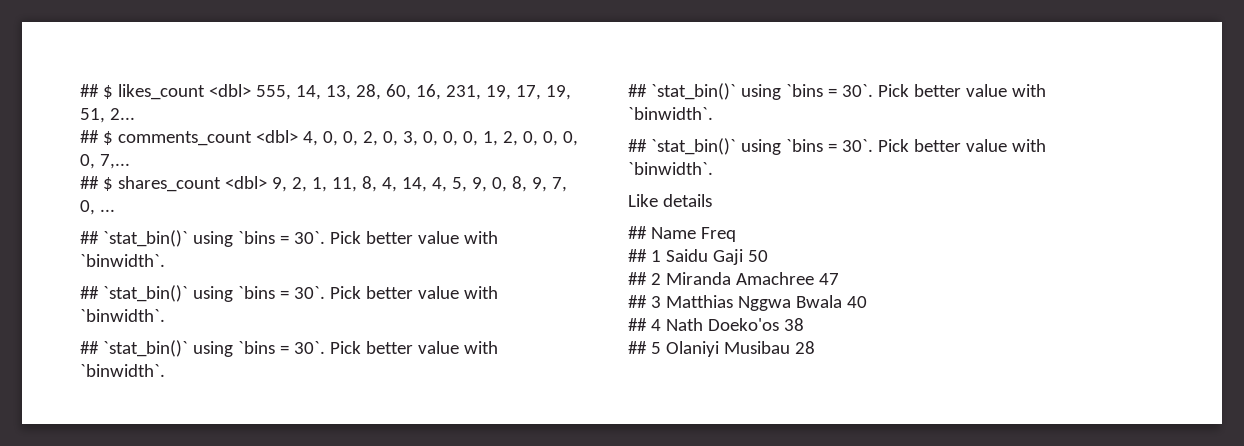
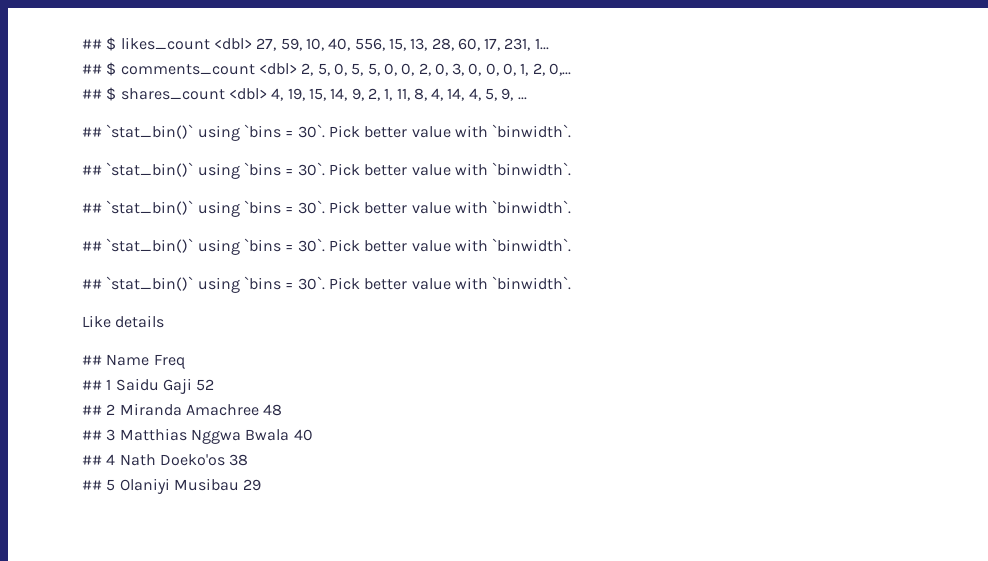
- ## $ likes_count <dbl> 555, 14, 13, 28, 60, 16, 231, 19, 17, 19, 51, 2...
+ ## $ likes_count <dbl> 27, 59, 10, 40, 556, 15, 13, 28, 60, 17, 231, 1...
- ## $ comments_count <dbl> 4, 0, 0, 2, 0, 3, 0, 0, 0, 1, 2, 0, 0, 0, 0, 7,...
+ ## $ comments_count <dbl> 2, 5, 0, 5, 5, 0, 0, 2, 0, 3, 0, 0, 0, 1, 2, 0,...
- ## $ shares_count <dbl> 9, 2, 1, 11, 8, 4, 14, 4, 5, 9, 0, 8, 9, 7, 0, ...
+ ## $ shares_count <dbl> 4, 19, 15, 14, 9, 2, 1, 11, 8, 4, 14, 4, 5, 9, ...
- ## 1 Saidu Gaji 50
+ ## 1 Saidu Gaji 52
- ## 2 Miranda Amachree 47
+ ## 2 Miranda Amachree 48
- ## 5 Olaniyi Musibau 28
+ ## 5 Olaniyi Musibau 29

